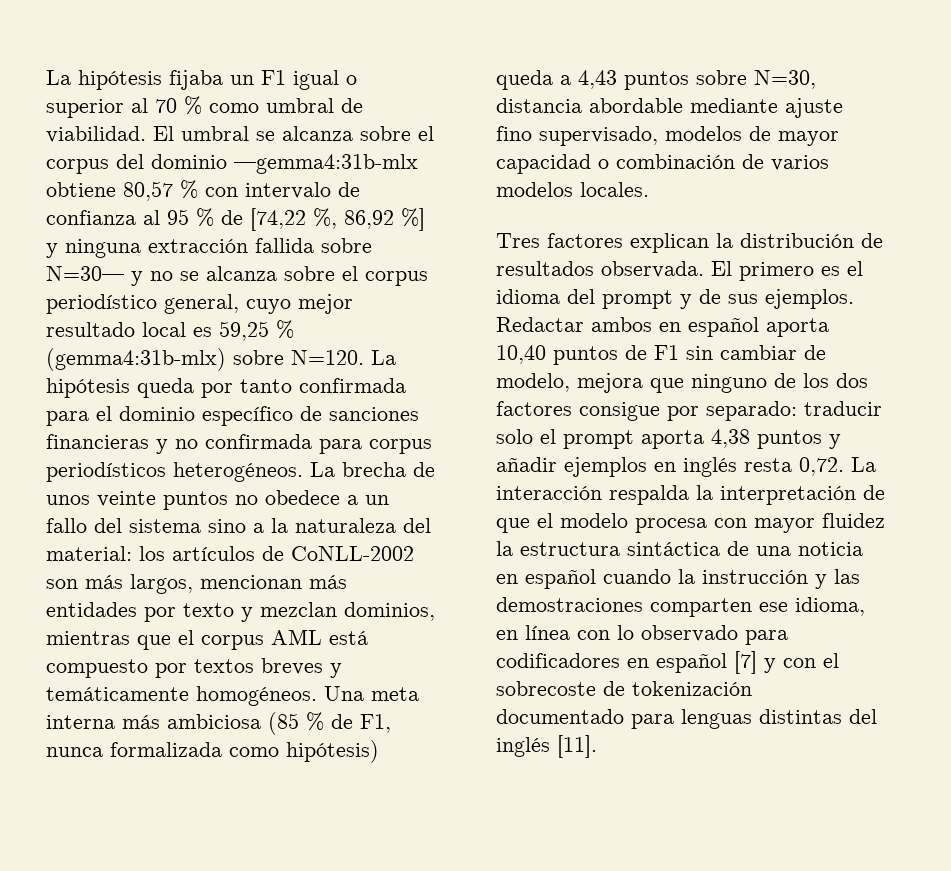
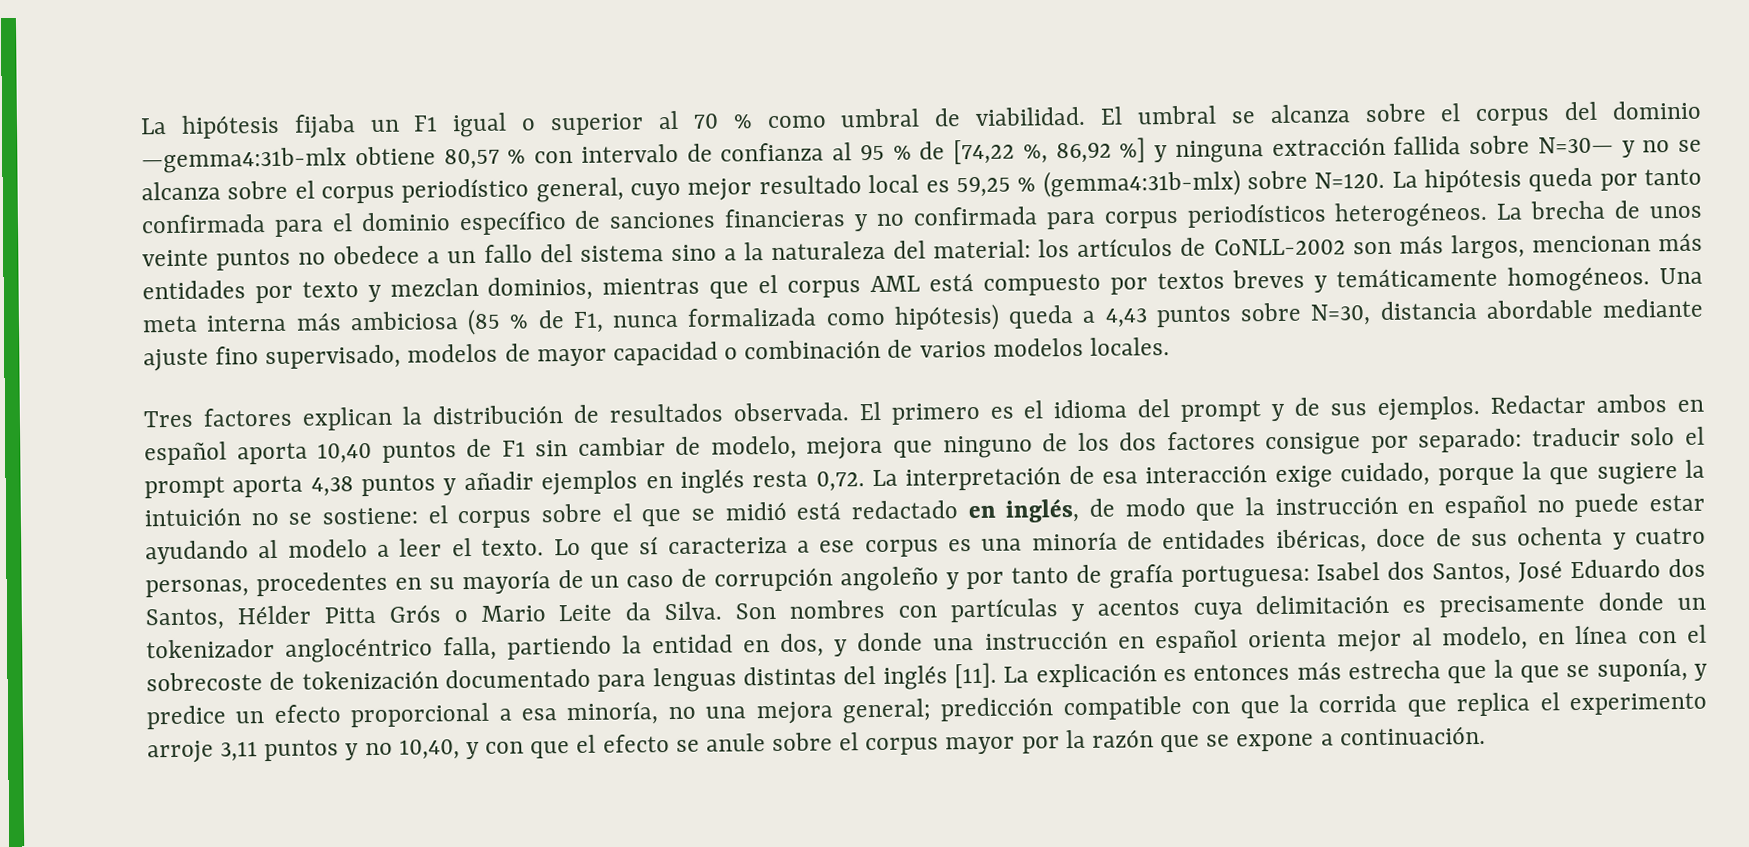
- La interacción respalda la interpretación de que el modelo procesa con mayor fluidez la estructura sintáctica de una noticia en español cuando la instrucción y las demostraciones comparten ese idioma, en línea con lo observado para codificadores en español [7] y con el sobrecoste de tokenización documentado para lenguas distintas del inglés [11].
+ La interpretación de esa interacción exige cuidado, porque la que sugiere la intuición no se sostiene: el corpus sobre el que se midió está redactado en inglés, de modo que la instrucción en español no puede estar ayudando al modelo a leer el texto. Lo que sí caracteriza a ese corpus es una minoría de entidades ibéricas, doce de sus ochenta y cuatro personas, procedentes en su mayoría de un caso de corrupción angoleño y por tanto de grafía portuguesa: Isabel dos Santos, José Eduardo dos Santos, Hélder Pitta Grós o Mario Leite da Silva. Son nombres con partículas y acentos cuya delimitación es precisamente donde un tokenizador anglocéntrico falla, partiendo la entidad en dos, y donde una instrucción en español orienta mejor al modelo, en línea con el sobrecoste de tokenización documentado para lenguas distintas del inglés [11].
+ La explicación es entonces más estrecha que la que se suponía, y predice un efecto proporcional a esa minoría, no una mejora general; predicción compatible con que la corrida que replica el experimento arroje 3,11 puntos y no 10,40, y con que el efecto se anule sobre el corpus mayor por la razón que se expone a continuación.

